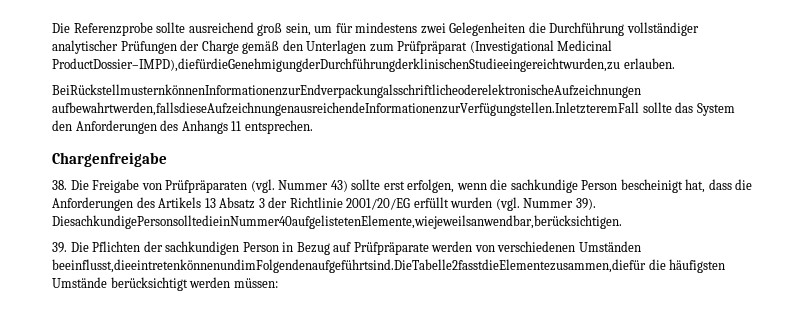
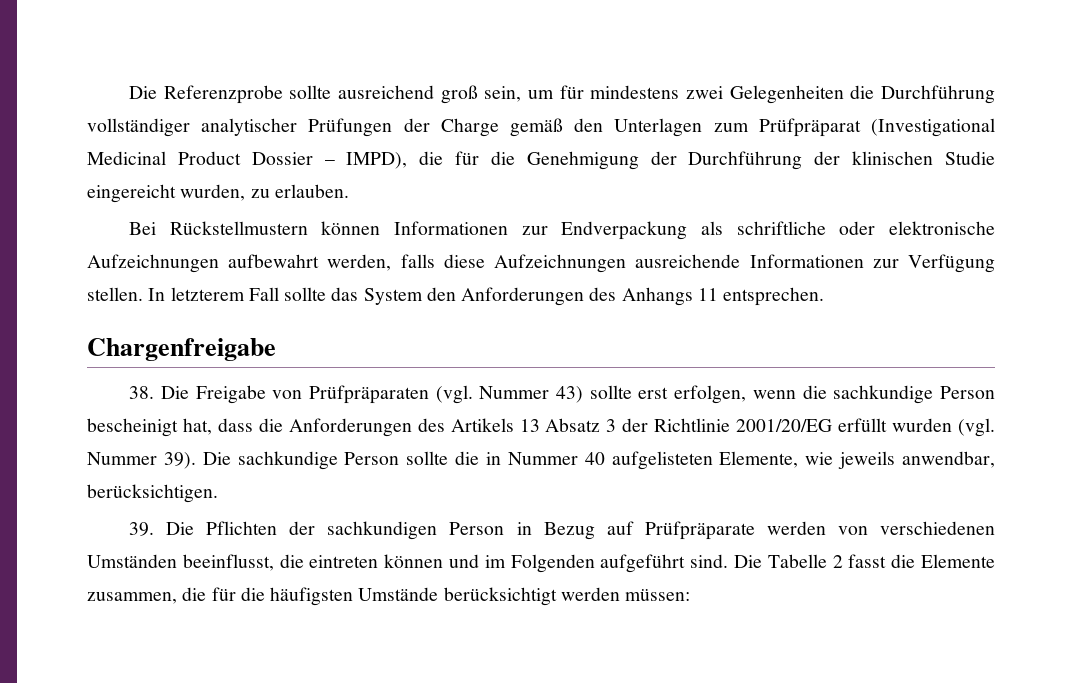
- Die Referenzprobe sollte ausreichend groß sein, um für mindestens zwei Gelegenheiten die Durchführung vollständiger analytischer Prüfungen der Charge gemäß den Unterlagen zum Prüfpräparat (Investigational Medicinal ProductDossier–IMPD),diefürdieGenehmigungderDurchführungderklinischenStudieeingereichtwurden,zu erlauben.
- BeiRückstellmusternkönnenInformationenzurEndverpackungalsschriftlicheoderelektronischeAufzeichnungen aufbewahrtwerden,fallsdieseAufzeichnungenausreichendeInformationenzurVerfügungstellen.InletzteremFall sollte das System den Anforderungen des Anhangs 11 entsprechen.
+ Die Referenzprobe sollte ausreichend groß sein, um für mindestens zwei Gelegenheiten die Durchführung vollständiger analytischer Prüfungen der Charge gemäß den Unterlagen zum Prüfpräparat (Investigational Medicinal Product Dossier – IMPD), die für die Genehmigung der Durchführung der klinischen Studie eingereicht wurden, zu erlauben.
+ Bei Rückstellmustern können Informationen zur Endverpackung als schriftliche oder elektronische Aufzeichnungen aufbewahrt werden, falls diese Aufzeichnungen ausreichende Informationen zur Verfügung stellen. In letzterem Fall sollte das System den Anforderungen des Anhangs 11 entsprechen.
- DiesachkundigePersonsolltedieinNummer40aufgelistetenElemente,wiejeweilsanwendbar,berücksichtigen.
+ Die sachkundige Person sollte die in Nummer 40 aufgelisteten Elemente, wie jeweils anwendbar, berücksichtigen.
- 39. Die Pflichten der sachkundigen Person in Bezug auf Prüfpräparate werden von verschiedenen Umständen beeinflusst,dieeintretenkönnenundimFolgendenaufgeführtsind.DieTabelle2fasstdieElementezusammen,diefür die häufigsten Umstände berücksichtigt werden müssen:
+ 39. Die Pflichten der sachkundigen Person in Bezug auf Prüfpräparate werden von verschiedenen Umständen beeinflusst, die eintreten können und im Folgenden aufgeführt sind. Die Tabelle 2 fasst die Elemente zusammen, die für die häufigsten Umstände berücksichtigt werden müssen:

